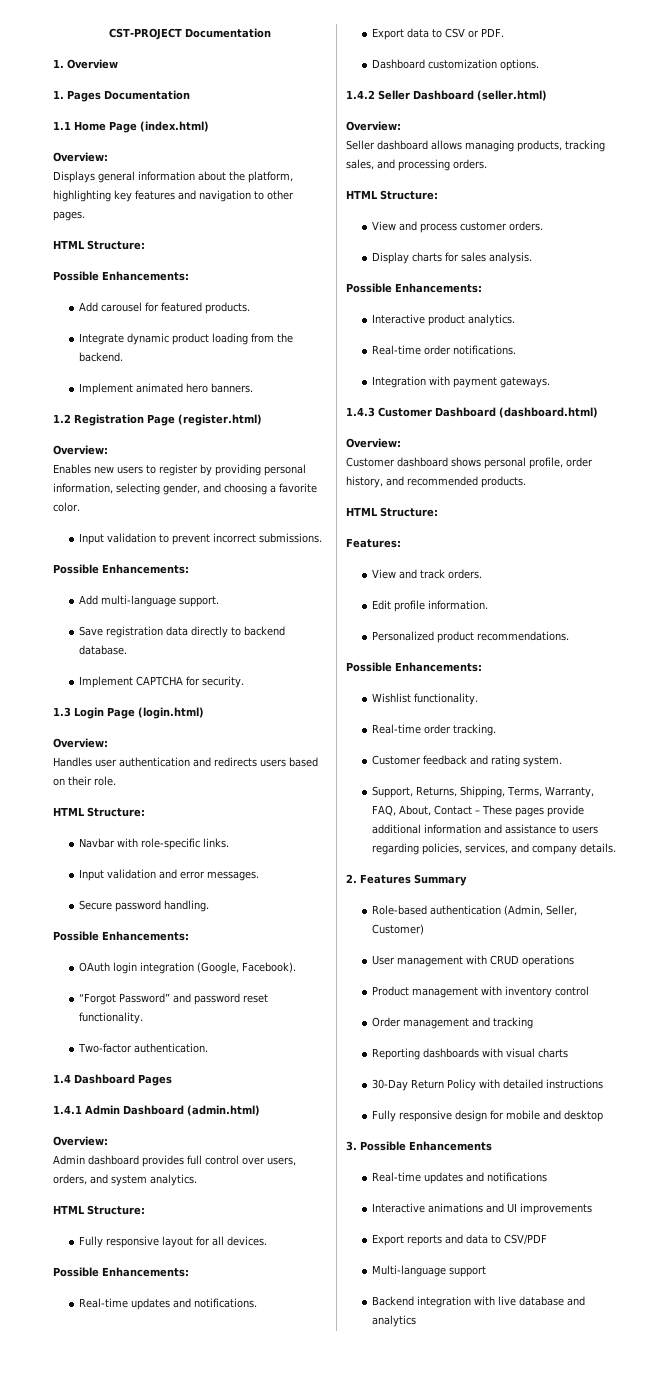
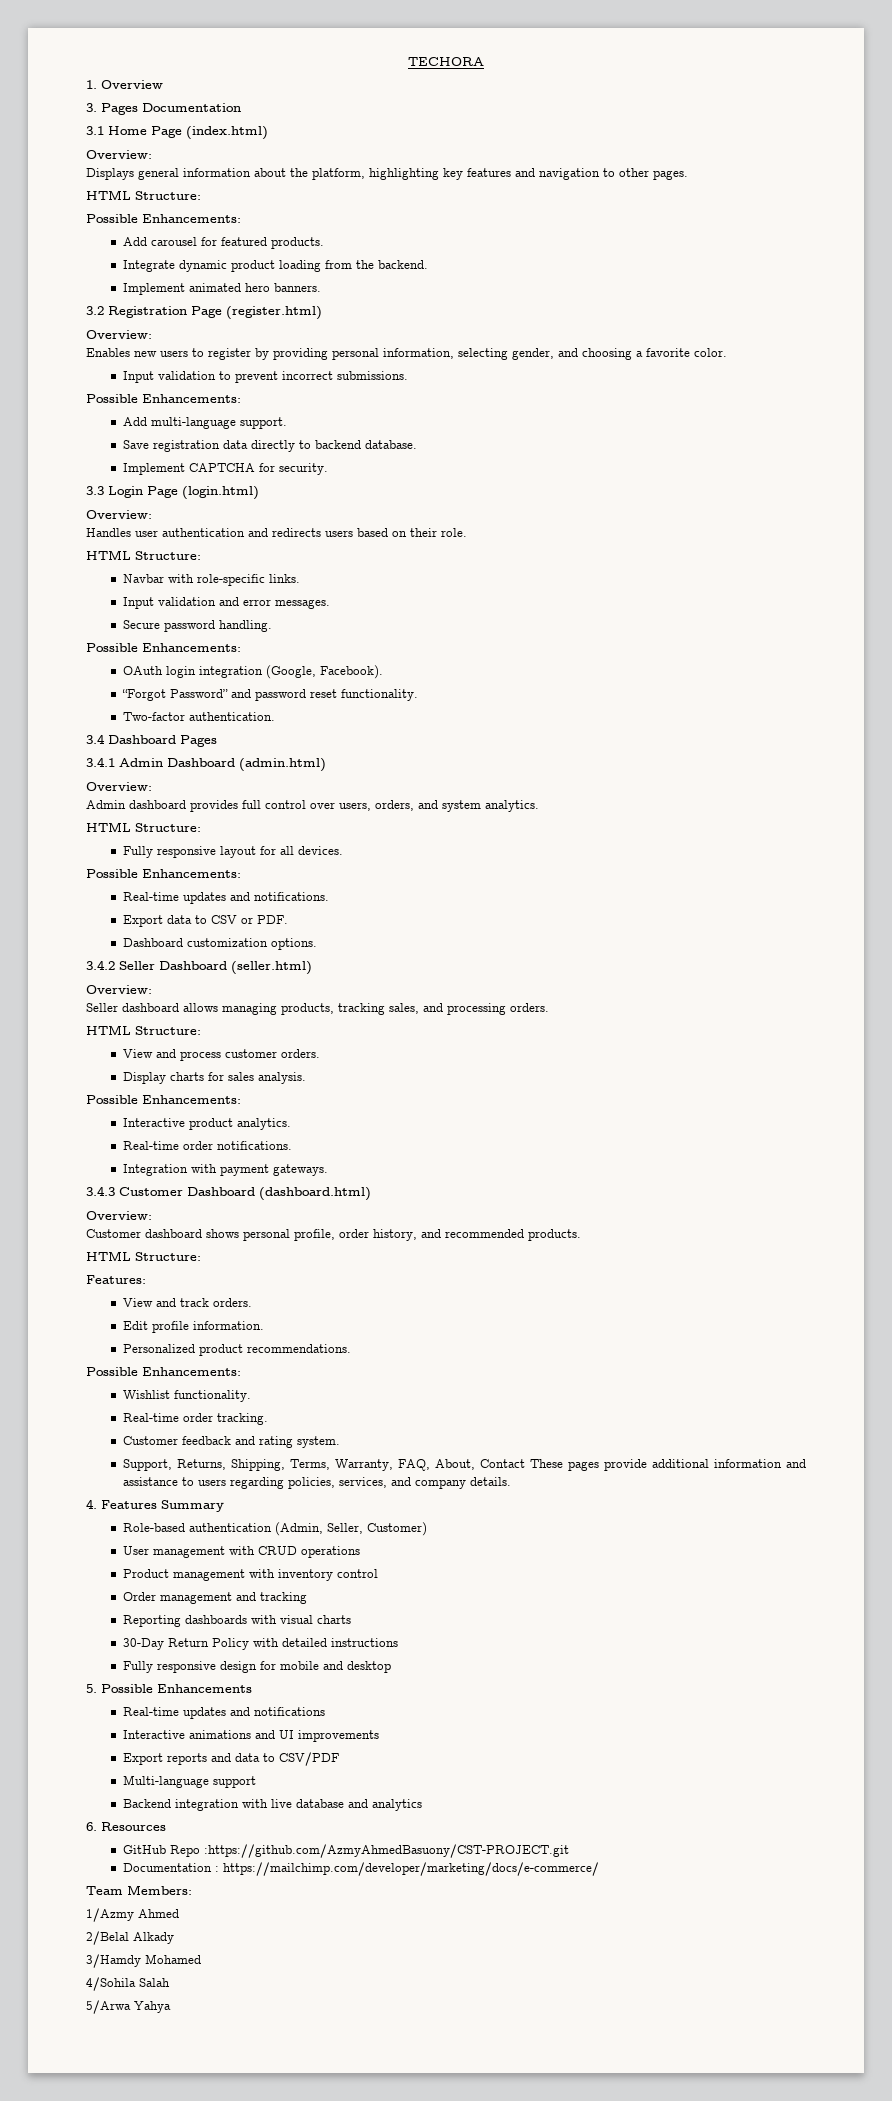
- CST-PROJECT Documentation
+ TECHORA
- 1. Pages Documentation
+ 3. Pages Documentation
- 1.1 Home Page (index.html)
+ 3.1 Home Page (index.html)
- 1.2 Registration Page (register.html)
+ 3.2 Registration Page (register.html)
- 1.3 Login Page (login.html)
+ 3.3 Login Page (login.html)
- 1.4 Dashboard Pages
+ 3.4 Dashboard Pages
- 1.4.1 Admin Dashboard (admin.html)
+ 3.4.1 Admin Dashboard (admin.html)
- 1.4.2 Seller Dashboard (seller.html)
+ 3.4.2 Seller Dashboard (seller.html)
- 1.4.3 Customer Dashboard (dashboard.html)
+ 3.4.3 Customer Dashboard (dashboard.html)
- Support, Returns, Shipping, Terms, Warranty, FAQ, About, Contact – These pages provide additional information and assistance to users regarding policies, services, and company details.
+ Support, Returns, Shipping, Terms, Warranty, FAQ, About, Contact These pages provide additional information and assistance to users regarding policies, services, and company details.
- 2. Features Summary
+ 4. Features Summary
- 3. Possible Enhancements
+ 5. Possible Enhancements
+ 6. Resources
+ GitHub Repo :https://github.com/AzmyAhmedBasuony/CST-PROJECT.git
+ Documentation : https://mailchimp.com/developer/marketing/docs/e-commerce/
+ Team Members:
+ 1/Azmy Ahmed
+ 2/Belal Alkady
+ 3/Hamdy Mohamed
+ 4/Sohila Salah
+ 5/Arwa Yahya

